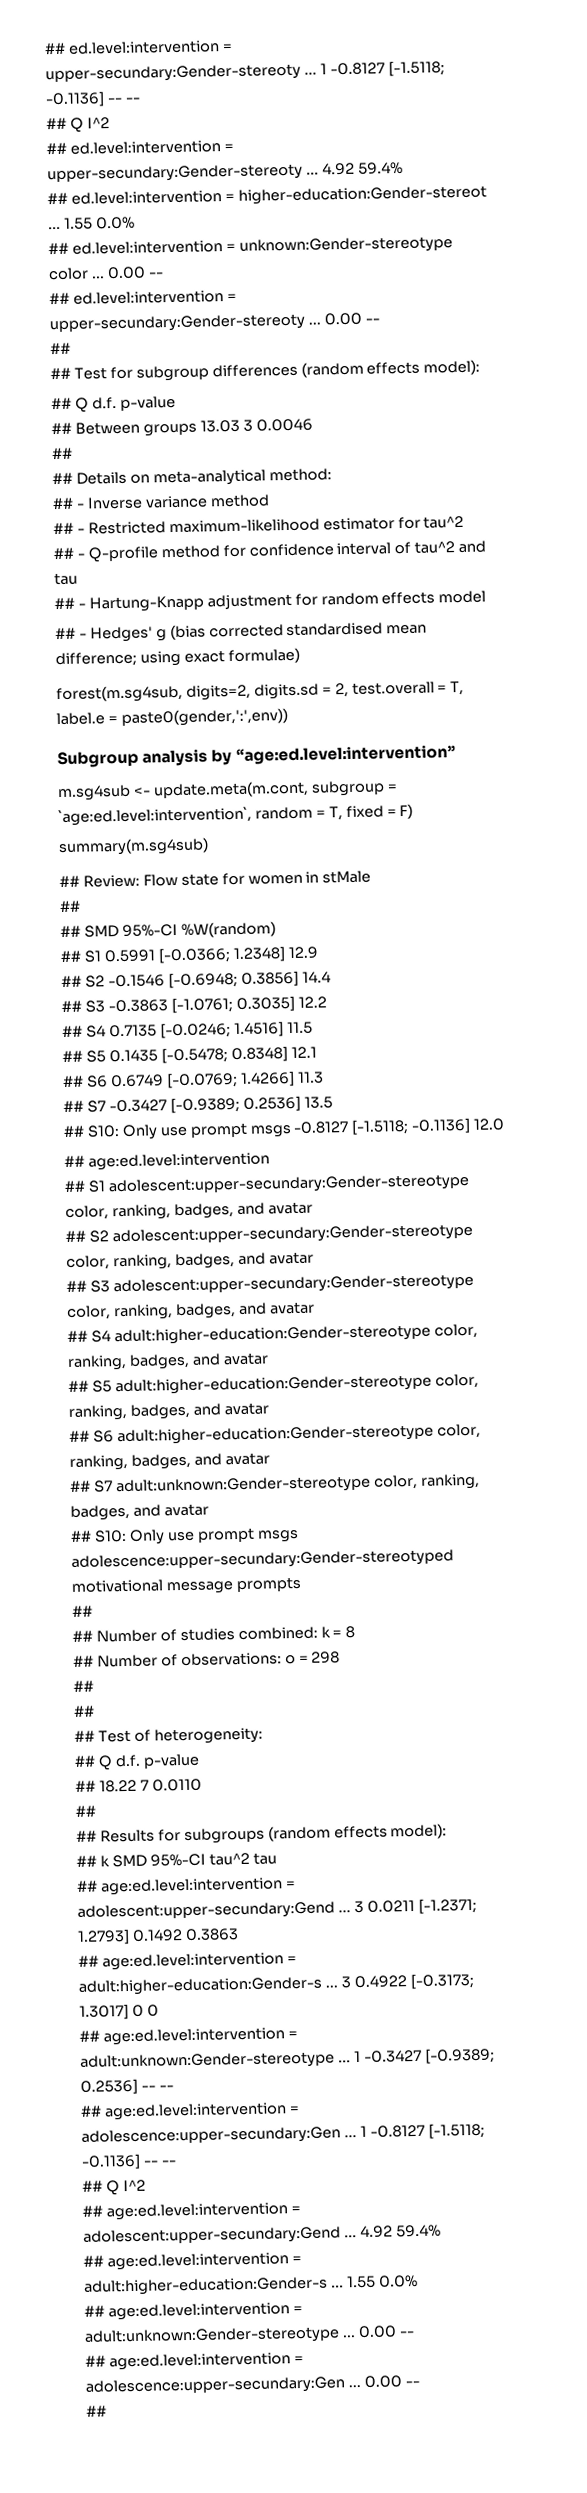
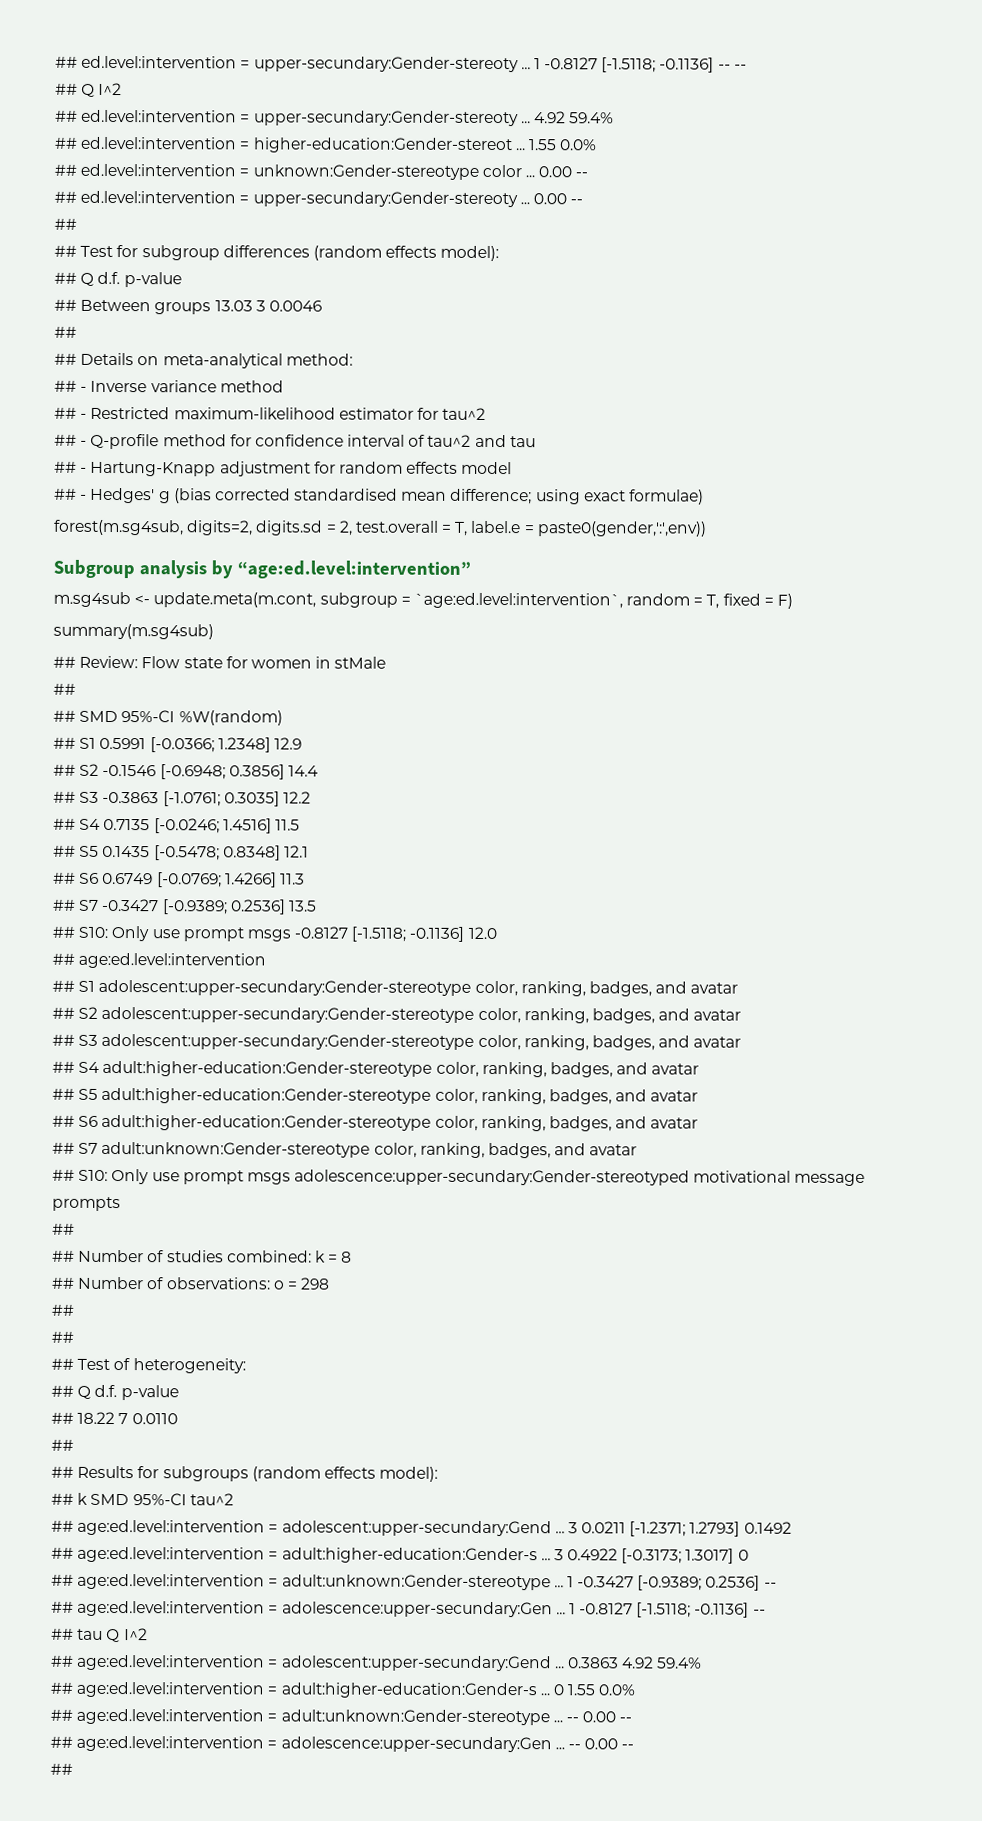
- ## k SMD 95%-CI tau^2 tau
+ ## k SMD 95%-CI tau^2
- 3 0.0211 [-1.2371; 1.2793] 0.1492 0.3863
+ 3 0.0211 [-1.2371; 1.2793] 0.1492
- 3 0.4922 [-0.3173; 1.3017] 0 0
+ 3 0.4922 [-0.3173; 1.3017] 0
- 1 -0.3427 [-0.9389; 0.2536] -- --
+ 1 -0.3427 [-0.9389; 0.2536] --
- ## age:ed.level:intervention = adolescence:upper-secundary:Gen ... 1 -0.8127 [-1.5118; -0.1136] -- --
- ## Q I^2
+ ## age:ed.level:intervention = adolescence:upper-secundary:Gen ... 1 -0.8127 [-1.5118; -0.1136] --
+ ## tau Q I^2
- ## age:ed.level:intervention = adolescent:upper-secundary:Gend ... 4.92 59.4%
+ ## age:ed.level:intervention = adolescent:upper-secundary:Gend ... 0.3863 4.92 59.4%
- ## age:ed.level:intervention = adult:higher-education:Gender-s ... 1.55 0.0%
+ ## age:ed.level:intervention = adult:higher-education:Gender-s ... 0 1.55 0.0%
- ## age:ed.level:intervention = adult:unknown:Gender-stereotype ... 0.00 --
+ ## age:ed.level:intervention = adult:unknown:Gender-stereotype ... -- 0.00 --
- ## age:ed.level:intervention = adolescence:upper-secundary:Gen ... 0.00 --
+ ## age:ed.level:intervention = adolescence:upper-secundary:Gen ... -- 0.00 --

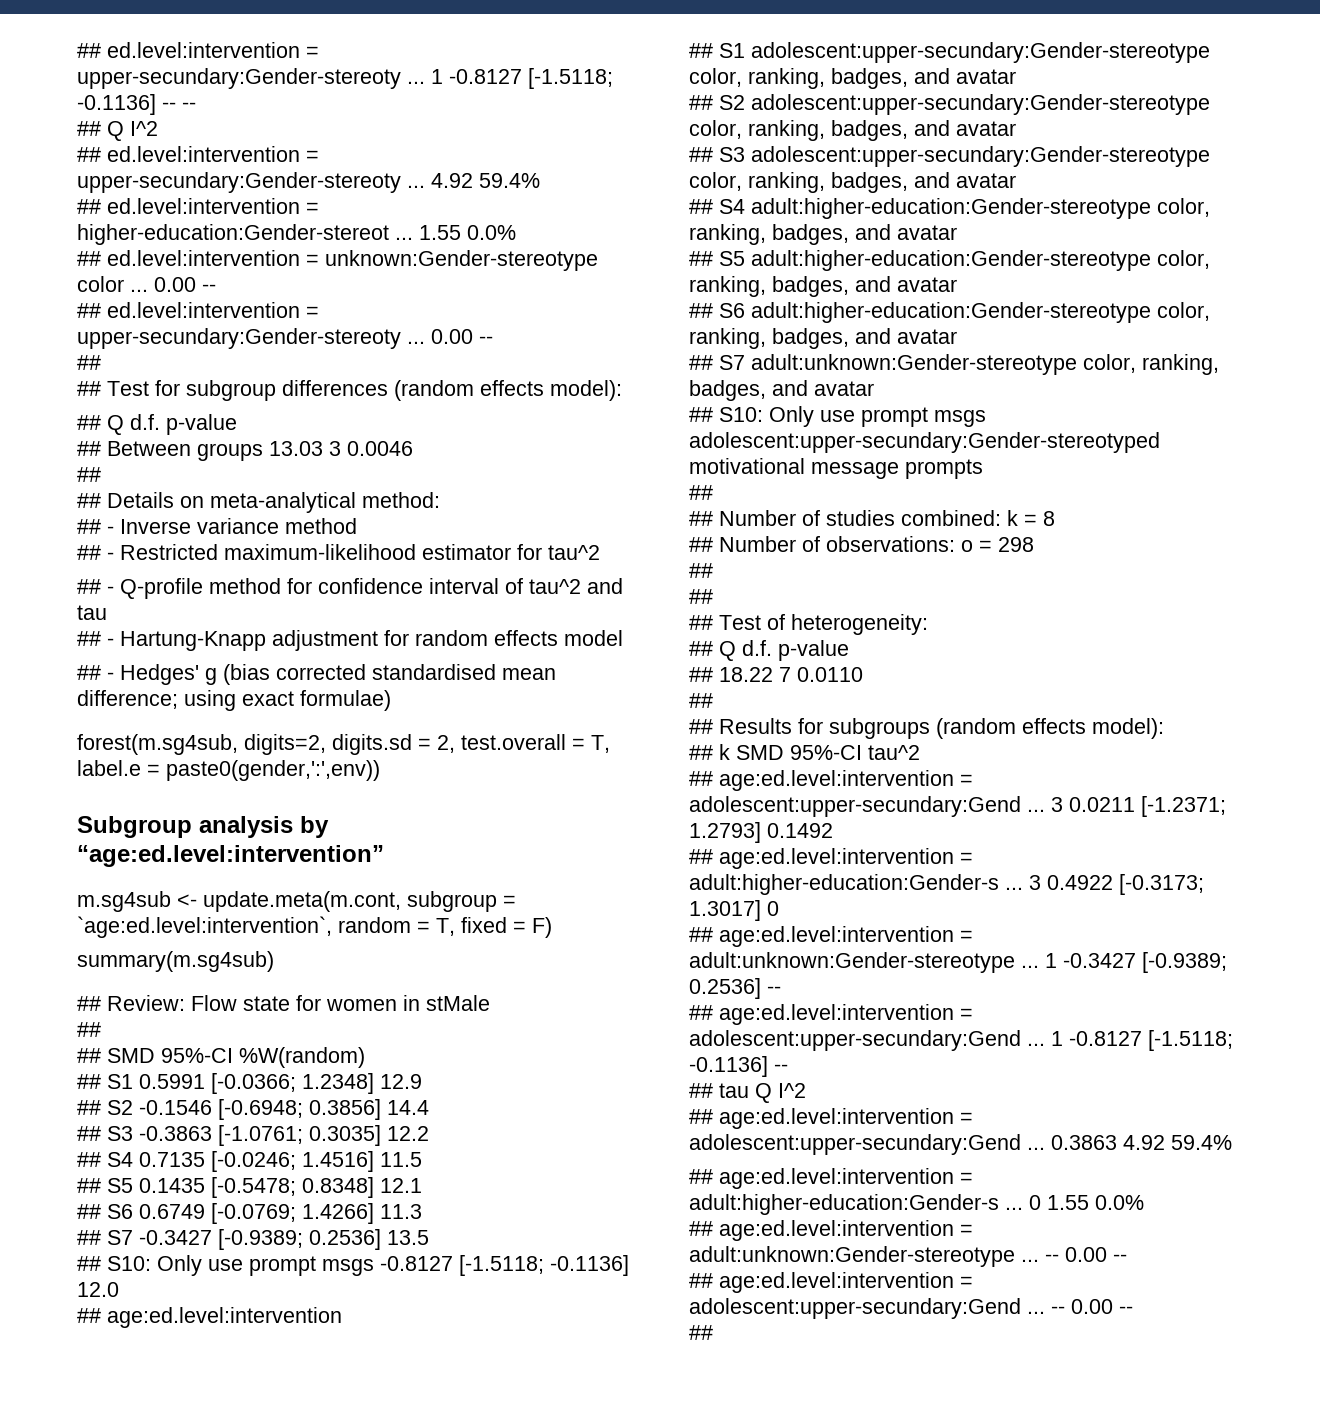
- ## S10: Only use prompt msgs adolescence:upper-secundary:Gender-stereotyped motivational message prompts
+ ## S10: Only use prompt msgs adolescent:upper-secundary:Gender-stereotyped motivational message prompts
  1 -0.3427 [-0.9389; 0.2536] --
- ## age:ed.level:intervention = adolescence:upper-secundary:Gen ...
+ ## age:ed.level:intervention = adolescent:upper-secundary:Gend ...
  ## age:ed.level:intervention = adult:unknown:Gender-stereotype ... -- 0.00 --
- ## age:ed.level:intervention = adolescence:upper-secundary:Gen ...
+ ## age:ed.level:intervention = adolescent:upper-secundary:Gend ...

